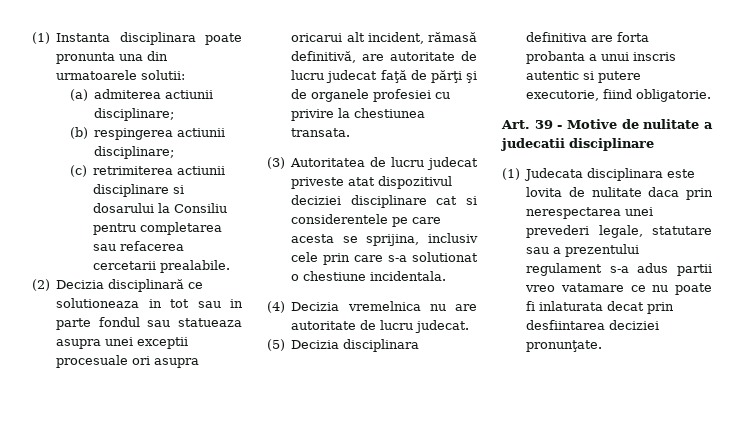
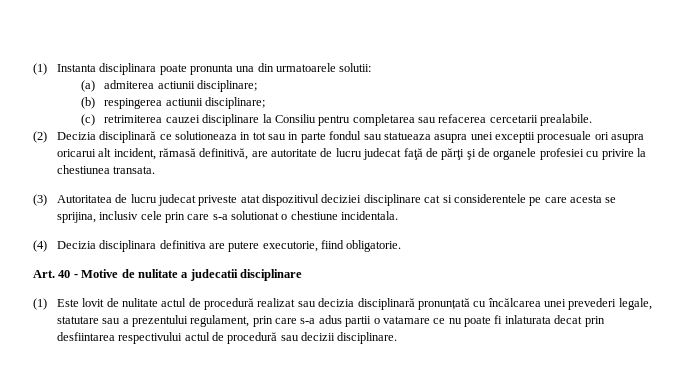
- (c) retrimiterea actiunii disciplinare si dosarului la Consiliu pentru completarea sau refacerea cercetarii prealabile.
+ (c) retrimiterea cauzei disciplinare la Consiliu pentru completarea sau refacerea cercetarii prealabile.
- (4) Decizia vremelnica nu are autoritate de lucru judecat.
- (5) Decizia disciplinara definitiva are forta probanta a unui inscris autentic si putere executorie, fiind obligatorie.
+ (4) Decizia disciplinara definitiva are putere executorie, fiind obligatorie.
- Art. 39 - Motive de nulitate a judecatii disciplinare
+ Art. 40 - Motive de nulitate a judecatii disciplinare
- (1) Judecata disciplinara este lovita de nulitate daca prin nerespectarea unei prevederi legale, statutare sau a prezentului regulament s-a adus partii vreo vatamare ce nu poate fi inlaturata decat prin desfiintarea deciziei pronunţate.
+ (1) Este lovit de nulitate actul de procedură realizat sau decizia disciplinară pronunțată cu încălcarea unei prevederi legale, statutare sau a prezentului regulament, prin care s-a adus partii o vatamare ce nu poate fi inlaturata decat prin desfiintarea respectivului actul de procedură sau decizii disciplinare.

